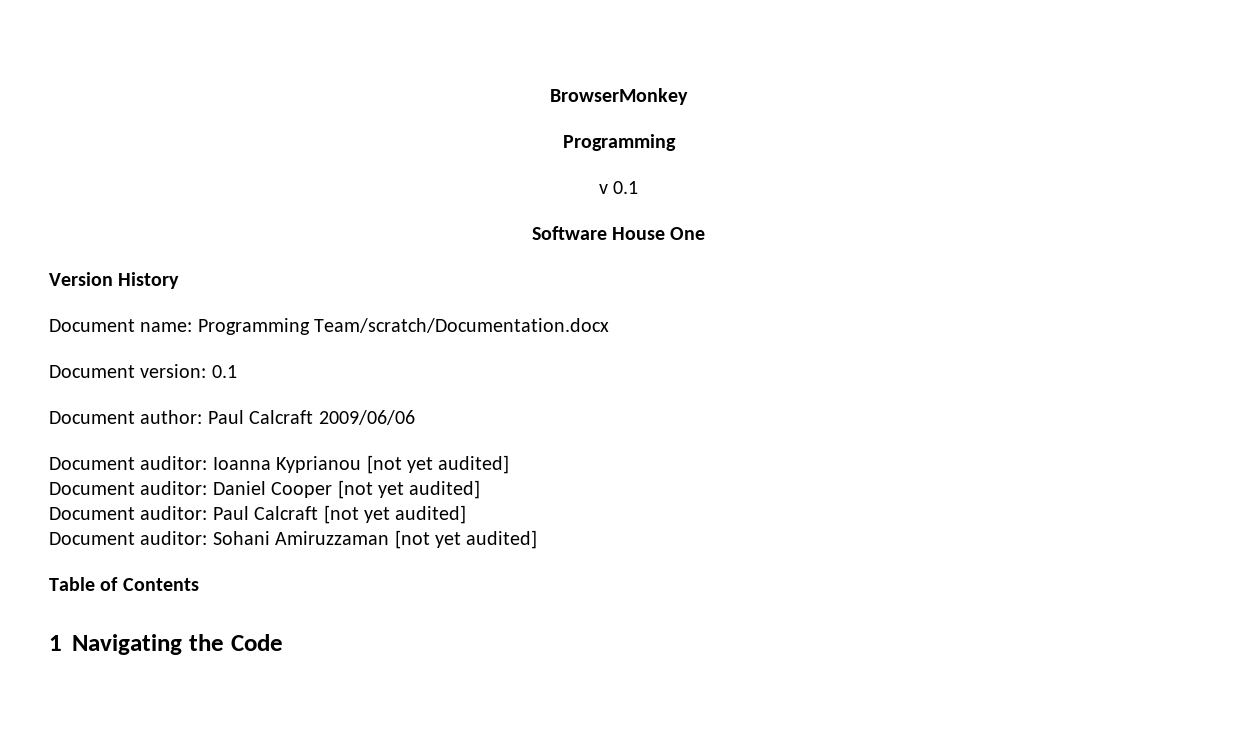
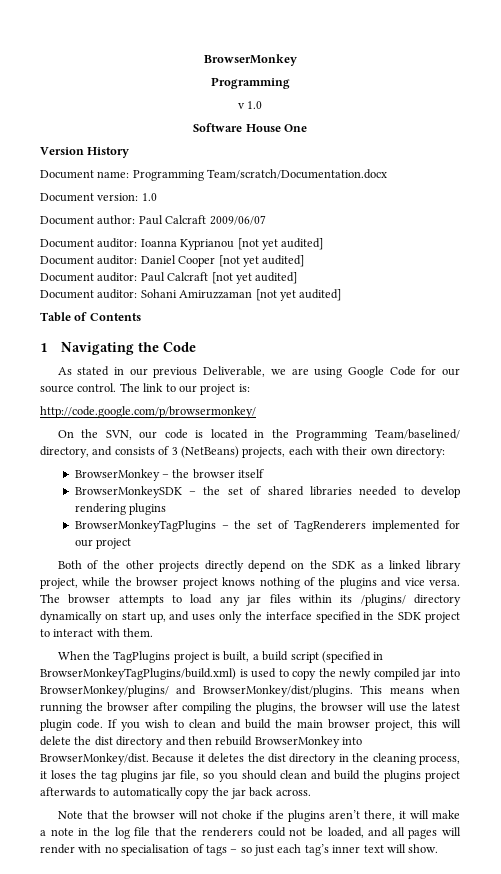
- v 0.1
+ v 1.0
- Document version: 0.1
+ Document version: 1.0
- Document author: Paul Calcraft 2009/06/06
+ Document author: Paul Calcraft 2009/06/07
+ As stated in our previous Deliverable, we are using Google Code for our source control. The link to our project is:
+ http://code.google.com/p/browsermonkey/
+ On the SVN, our code is located in the Programming Team/baselined/ directory, and consists of 3 (NetBeans) projects, each with their own directory:
+ BrowserMonkey – the browser itself
+ BrowserMonkeySDK – the set of shared libraries needed to develop rendering plugins
+ BrowserMonkeyTagPlugins – the set of TagRenderers implemented for our project
+ Both of the other projects directly depend on the SDK as a linked library project, while the browser project knows nothing of the plugins and vice versa. The browser attempts to load any jar files within its /plugins/ directory dynamically on start up, and uses only the interface specified in the SDK project to interact with them.
+ When the TagPlugins project is built, a build script (specified in BrowserMonkeyTagPlugins/build.xml) is used to copy the newly compiled jar into BrowserMonkey/plugins/ and BrowserMonkey/dist/plugins. This means when running the browser after compiling the plugins, the browser will use the latest plugin code. If you wish to clean and build the main browser project, this will delete the dist directory and then rebuild BrowserMonkey into BrowserMonkey/dist. Because it deletes the dist directory in the cleaning process, it loses the tag plugins jar file, so you should clean and build the plugins project afterwards to automatically copy the jar back across.
+ Note that the browser will not choke if the plugins aren’t there, it will make a note in the log file that the renderers could not be loaded, and all pages will render with no specialisation of tags – so just each tag’s inner text will show.

